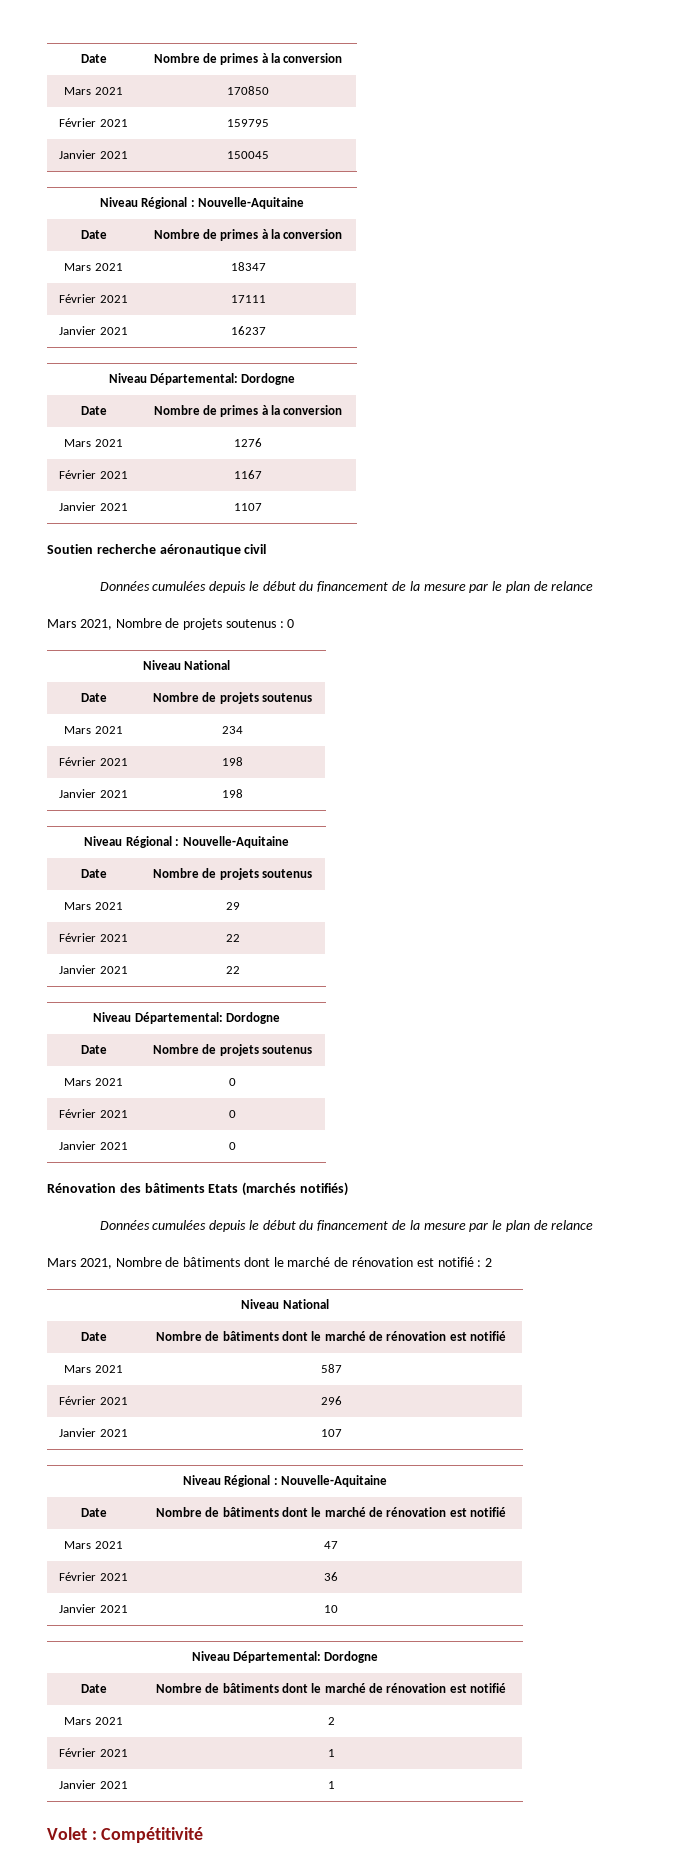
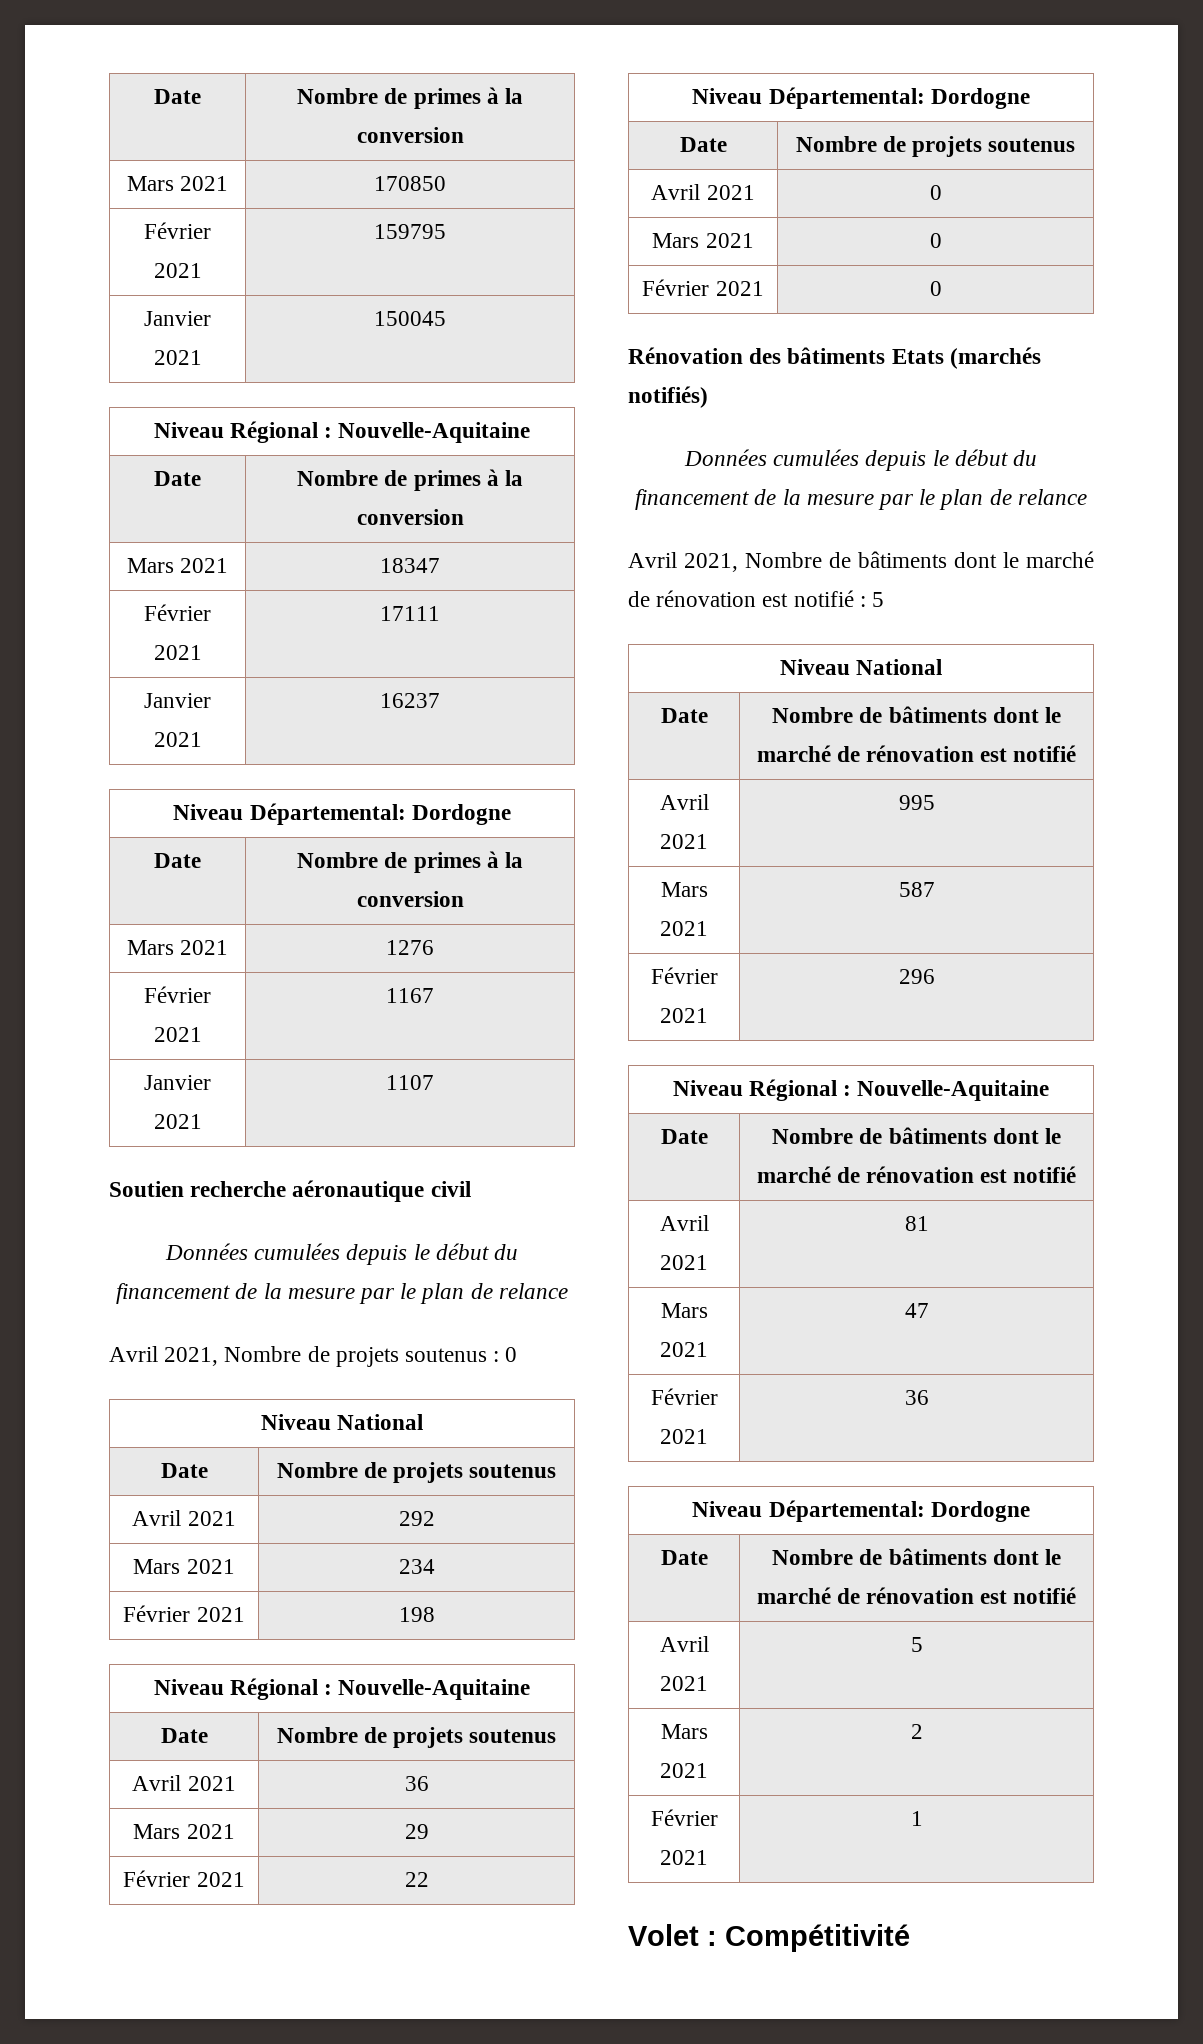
- Mars 2021, Nombre de projets soutenus : 0
+ Avril 2021, Nombre de projets soutenus : 0
+ Avril 2021 | 292
- Janvier 2021 | 198
+ Avril 2021 | 36
- Janvier 2021 | 22
+ Avril 2021 | 0
- Janvier 2021 | 0
- Mars 2021, Nombre de bâtiments dont le marché de rénovation est notifié : 2
+ Avril 2021, Nombre de bâtiments dont le marché de rénovation est notifié : 5
+ Avril 2021 | 995
- Janvier 2021 | 107
+ Avril 2021 | 81
- Janvier 2021 | 10
+ Avril 2021 | 5
- Janvier 2021 | 1

